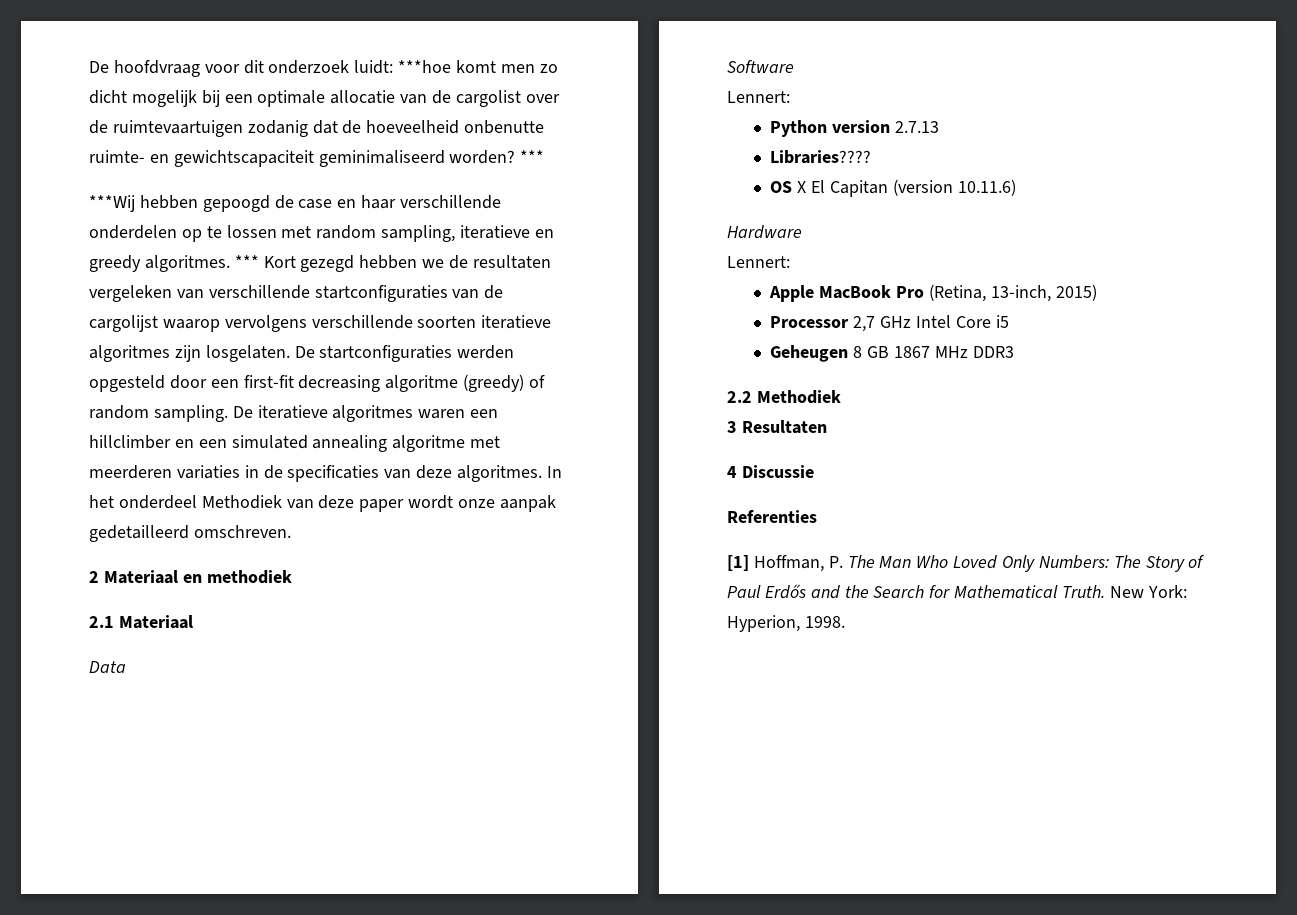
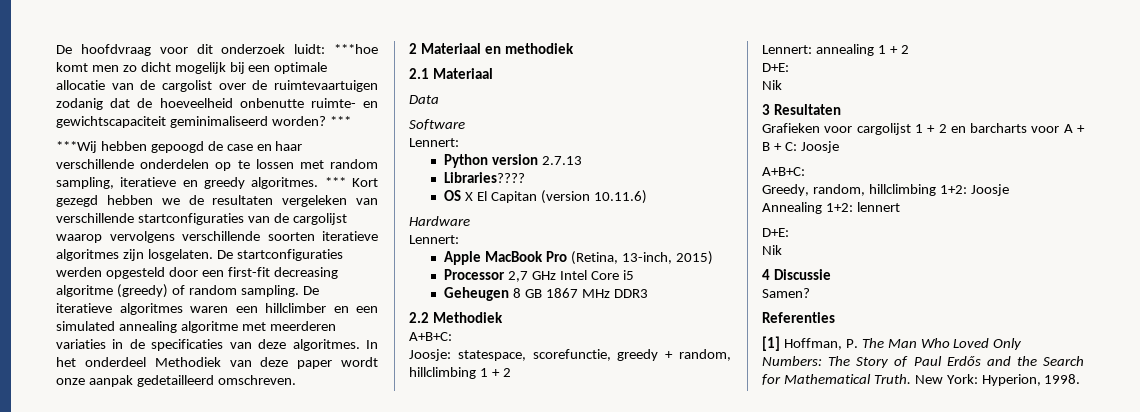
  2.2 Methodiek
+ A+B+C:
+ Joosje: statespace, scorefunctie, greedy + random, hillclimbing 1 + 2
+ Lennert: annealing 1 + 2
+ D+E:
+ Nik
  3 Resultaten
+ Grafieken voor cargolijst 1 + 2 en barcharts voor A + B + C: Joosje
+ A+B+C:
+ Greedy, random, hillclimbing 1+2: Joosje
+ Annealing 1+2: lennert
+ D+E:
+ Nik
+ Samen?

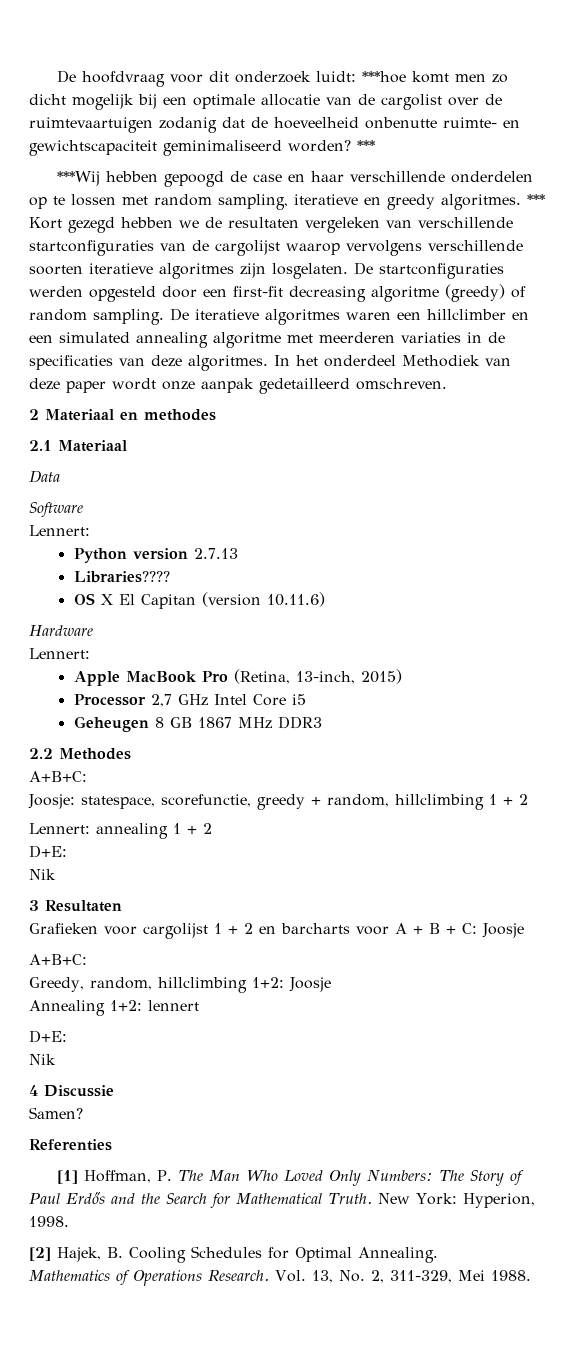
- 2 Materiaal en methodiek
+ 2 Materiaal en methodes
- 2.2 Methodiek
+ 2.2 Methodes
+ [2] Hajek, B. Cooling Schedules for Optimal Annealing.
+ Mathematics of Operations Research. Vol. 13, No. 2, 311-329, Mei 1988.

